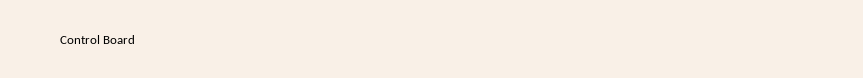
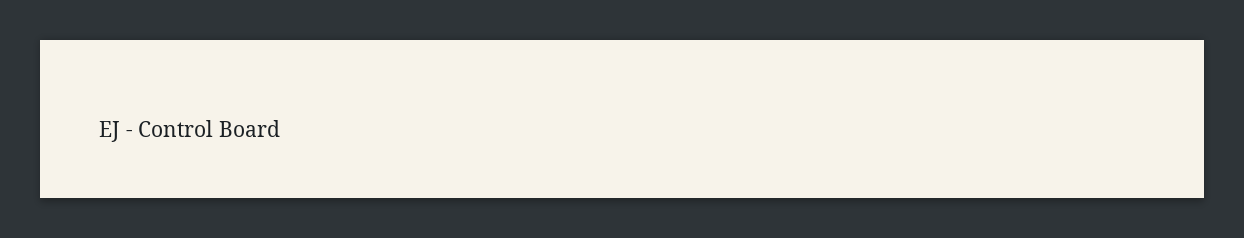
- Control Board
+ EJ - Control Board

